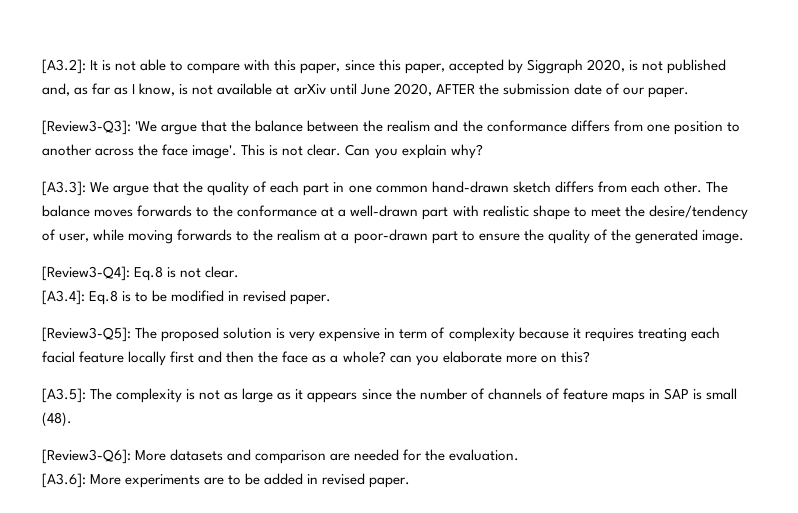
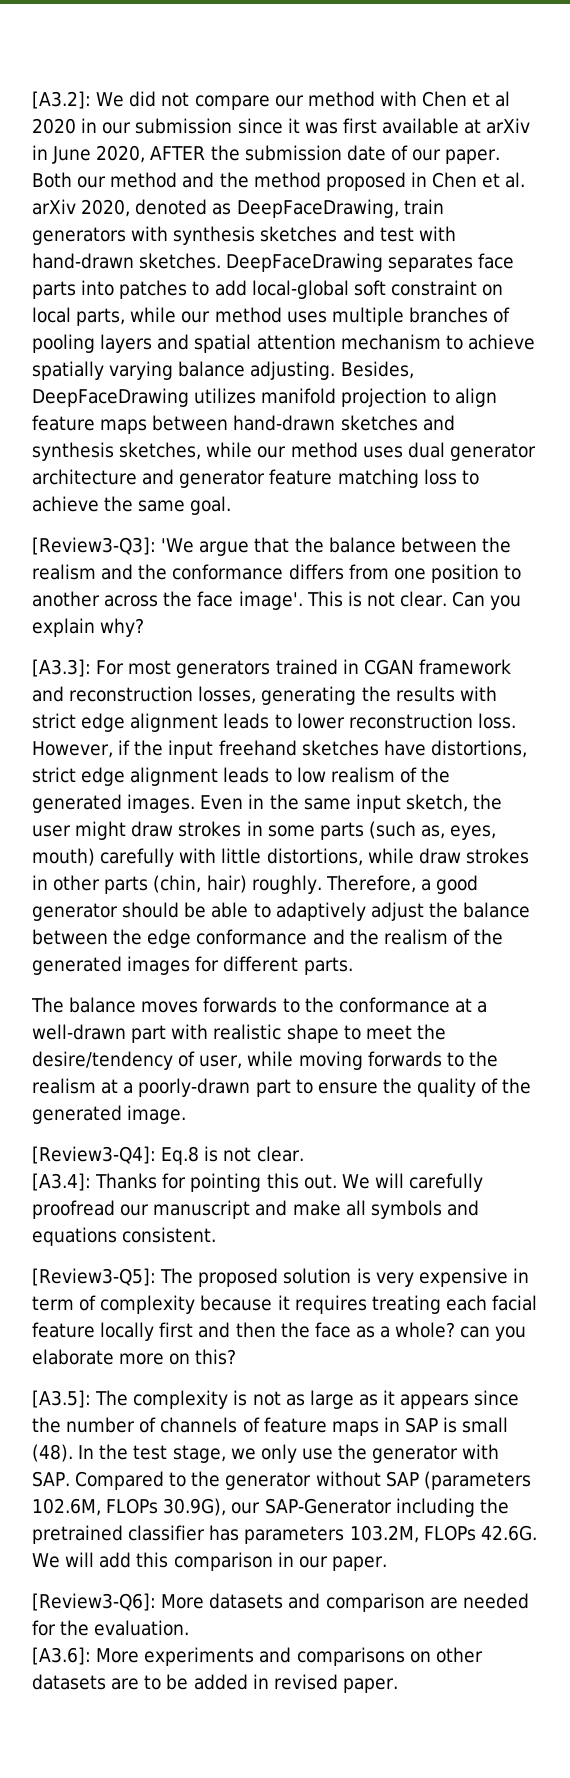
- [A3.2]: It is not able to compare with this paper, since this paper, accepted by Siggraph 2020, is not published and, as far as I know, is not available at arXiv until June 2020, AFTER the submission date of our paper.
+ [A3.2]: We did not compare our method with Chen et al 2020 in our submission since it was first available at arXiv in June 2020, AFTER the submission date of our paper. Both our method and the method proposed in Chen et al. arXiv 2020, denoted as DeepFaceDrawing, train generators with synthesis sketches and test with hand-drawn sketches. DeepFaceDrawing separates face parts into patches to add local-global soft constraint on local parts, while our method uses multiple branches of pooling layers and spatial attention mechanism to achieve spatially varying balance adjusting. Besides, DeepFaceDrawing utilizes manifold projection to align feature maps between hand-drawn sketches and synthesis sketches, while our method uses dual generator architecture and generator feature matching loss to achieve the same goal.
- [A3.3]: We argue that the quality of each part in one common hand-drawn sketch differs from each other. The balance moves forwards to the conformance at a well-drawn part with realistic shape to meet the desire/tendency of user, while moving forwards to the realism at a poor-drawn part to ensure the quality of the generated image.
+ [A3.3]: For most generators trained in CGAN framework and reconstruction losses, generating the results with strict edge alignment leads to lower reconstruction loss. However, if the input freehand sketches have distortions, strict edge alignment leads to low realism of the generated images. Even in the same input sketch, the user might draw strokes in some parts (such as, eyes, mouth) carefully with little distortions, while draw strokes in other parts (chin, hair) roughly. Therefore, a good generator should be able to adaptively adjust the balance between the edge conformance and the realism of the generated images for different parts.
+ The balance moves forwards to the conformance at a well-drawn part with realistic shape to meet the desire/tendency of user, while moving forwards to the realism at a poorly-drawn part to ensure the quality of the generated image.
- [A3.4]: Eq.8 is to be modified in revised paper.
+ [A3.4]: Thanks for pointing this out. We will carefully proofread our manuscript and make all symbols and equations consistent.
+ In the test stage, we only use the generator with SAP. Compared to the generator without SAP (parameters 102.6M, FLOPs 30.9G), our SAP-Generator including the pretrained classifier has parameters 103.2M, FLOPs 42.6G. We will add this comparison in our paper.
- [A3.6]: More experiments are to be added in revised paper.
+ [A3.6]: More experiments and comparisons on other datasets are to be added in revised paper.

